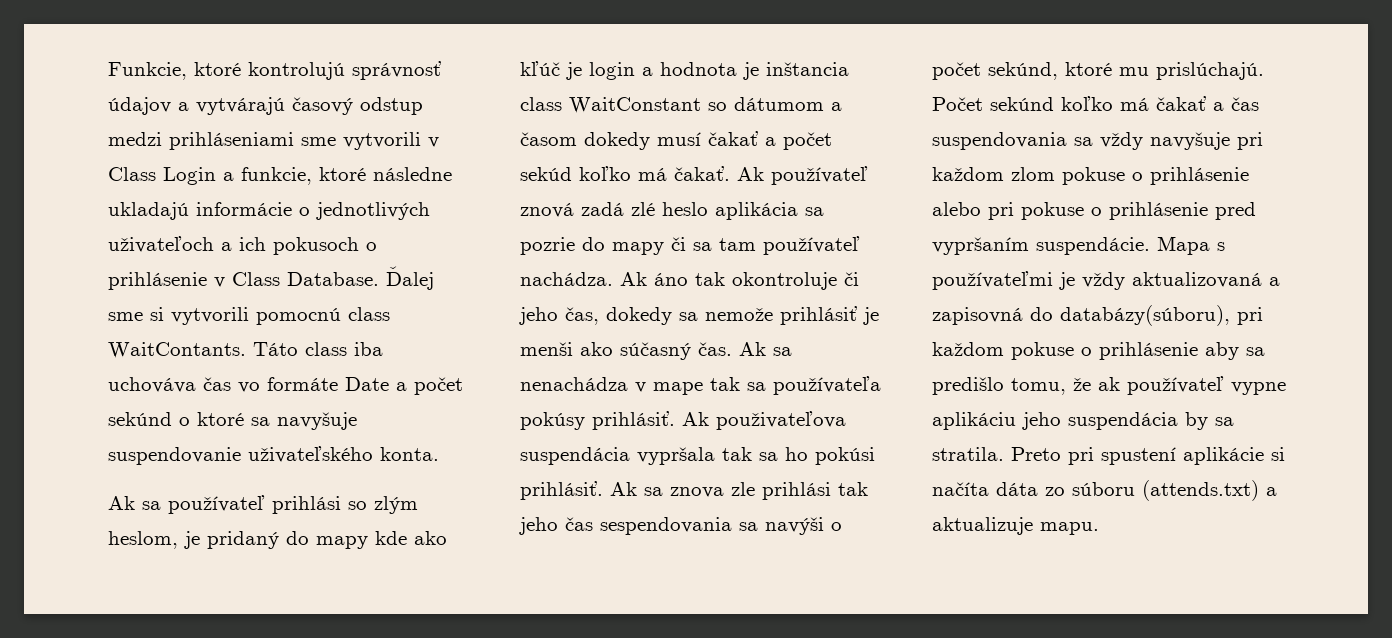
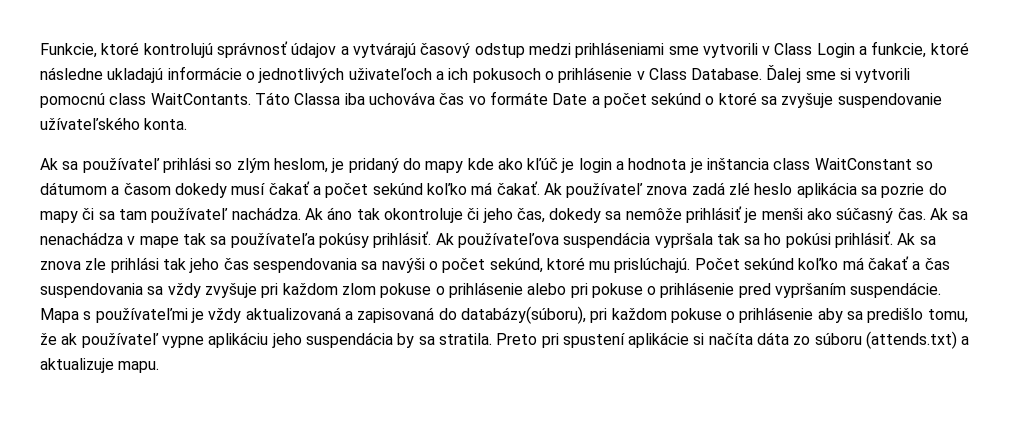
- Táto class iba uchováva čas vo formáte Date a počet sekúnd o ktoré sa navyšuje suspendovanie uživateľského konta.
+ Táto Classa iba uchováva čas vo formáte Date a počet sekúnd o ktoré sa zvyšuje suspendovanie užívateľského konta.
- Ak sa používateľ prihlási so zlým heslom, je pridaný do mapy kde ako kľúč je login a hodnota je inštancia class WaitConstant so dátumom a časom dokedy musí čakať a počet sekúd koľko má čakať.
+ Ak sa používateľ prihlási so zlým heslom, je pridaný do mapy kde ako kľúč je login a hodnota je inštancia class WaitConstant so dátumom a časom dokedy musí čakať a počet sekúnd koľko má čakať.
- Ak používateľ znová zadá zlé heslo aplikácia sa pozrie do mapy či sa tam používateľ nachádza.
+ Ak používateľ znova zadá zlé heslo aplikácia sa pozrie do mapy či sa tam používateľ nachádza.
- Ak áno tak okontroluje či jeho čas, dokedy sa nemože prihlásiť je menši ako súčasný čas.
+ Ak áno tak okontroluje či jeho čas, dokedy sa nemôže prihlásiť je menši ako súčasný čas.
- Ak použivateľova suspendácia vypršala tak sa ho pokúsi prihlásiť.
+ Ak používateľova suspendácia vypršala tak sa ho pokúsi prihlásiť.
- Počet sekúnd koľko má čakať a čas suspendovania sa vždy navyšuje pri každom zlom pokuse o prihlásenie alebo pri pokuse o prihlásenie pred vypršaním suspendácie.
+ Počet sekúnd koľko má čakať a čas suspendovania sa vždy zvyšuje pri každom zlom pokuse o prihlásenie alebo pri pokuse o prihlásenie pred vypršaním suspendácie.
- Mapa s používateľmi je vždy aktualizovaná a zapisovná do databázy(súboru), pri každom pokuse o prihlásenie aby sa predišlo tomu, že ak používateľ vypne aplikáciu jeho suspendácia by sa stratila.
+ Mapa s používateľmi je vždy aktualizovaná a zapisovaná do databázy(súboru), pri každom pokuse o prihlásenie aby sa predišlo tomu, že ak používateľ vypne aplikáciu jeho suspendácia by sa stratila.

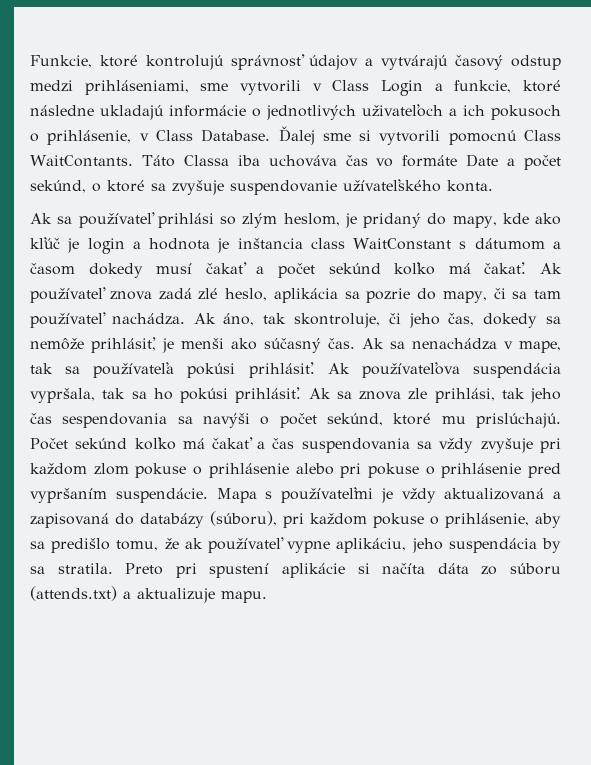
- Funkcie, ktoré kontrolujú správnosť údajov a vytvárajú časový odstup medzi prihláseniami sme vytvorili v Class Login a funkcie, ktoré následne ukladajú informácie o jednotlivých uživateľoch a ich pokusoch o prihlásenie v Class Database.
+ Funkcie, ktoré kontrolujú správnosť údajov a vytvárajú časový odstup medzi prihláseniami, sme vytvorili v Class Login a funkcie, ktoré následne ukladajú informácie o jednotlivých uživateľoch a ich pokusoch o prihlásenie, v Class Database.
- Ďalej sme si vytvorili pomocnú class WaitContants.
+ Ďalej sme si vytvorili pomocnú Class WaitContants.
- Táto Classa iba uchováva čas vo formáte Date a počet sekúnd o ktoré sa zvyšuje suspendovanie užívateľského konta.
+ Táto Classa iba uchováva čas vo formáte Date a počet sekúnd, o ktoré sa zvyšuje suspendovanie užívateľského konta.
- Ak sa používateľ prihlási so zlým heslom, je pridaný do mapy kde ako kľúč je login a hodnota je inštancia class WaitConstant so dátumom a časom dokedy musí čakať a počet sekúnd koľko má čakať.
+ Ak sa používateľ prihlási so zlým heslom, je pridaný do mapy, kde ako kľúč je login a hodnota je inštancia class WaitConstant s dátumom a časom dokedy musí čakať a počet sekúnd koľko má čakať.
- Ak používateľ znova zadá zlé heslo aplikácia sa pozrie do mapy či sa tam používateľ nachádza.
+ Ak používateľ znova zadá zlé heslo, aplikácia sa pozrie do mapy, či sa tam používateľ nachádza.
- Ak áno tak okontroluje či jeho čas, dokedy sa nemôže prihlásiť je menši ako súčasný čas.
+ Ak áno, tak skontroluje, či jeho čas, dokedy sa nemôže prihlásiť, je menši ako súčasný čas.
- Ak sa nenachádza v mape tak sa používateľa pokúsy prihlásiť.
+ Ak sa nenachádza v mape, tak sa používateľa pokúsi prihlásiť.
- Ak používateľova suspendácia vypršala tak sa ho pokúsi prihlásiť.
+ Ak používateľova suspendácia vypršala, tak sa ho pokúsi prihlásiť.
- Ak sa znova zle prihlási tak jeho čas sespendovania sa navýši o počet sekúnd, ktoré mu prislúchajú.
+ Ak sa znova zle prihlási, tak jeho čas sespendovania sa navýši o počet sekúnd, ktoré mu prislúchajú.
- Mapa s používateľmi je vždy aktualizovaná a zapisovaná do databázy(súboru), pri každom pokuse o prihlásenie aby sa predišlo tomu, že ak používateľ vypne aplikáciu jeho suspendácia by sa stratila.
+ Mapa s používateľmi je vždy aktualizovaná a zapisovaná do databázy (súboru), pri každom pokuse o prihlásenie, aby sa predišlo tomu, že ak používateľ vypne aplikáciu, jeho suspendácia by sa stratila.

